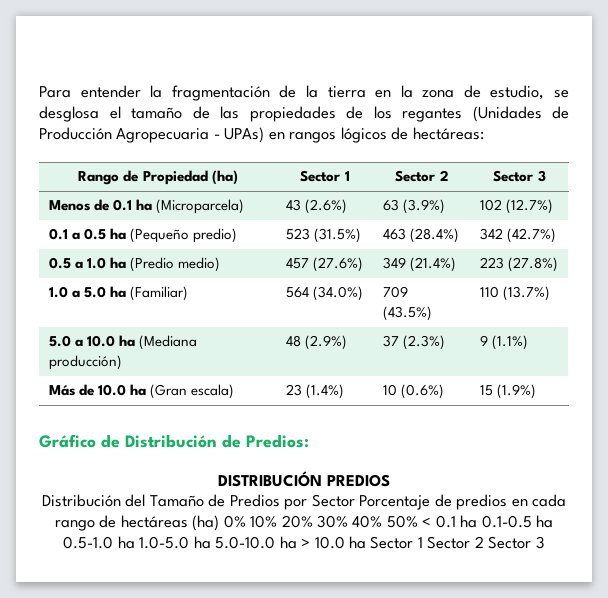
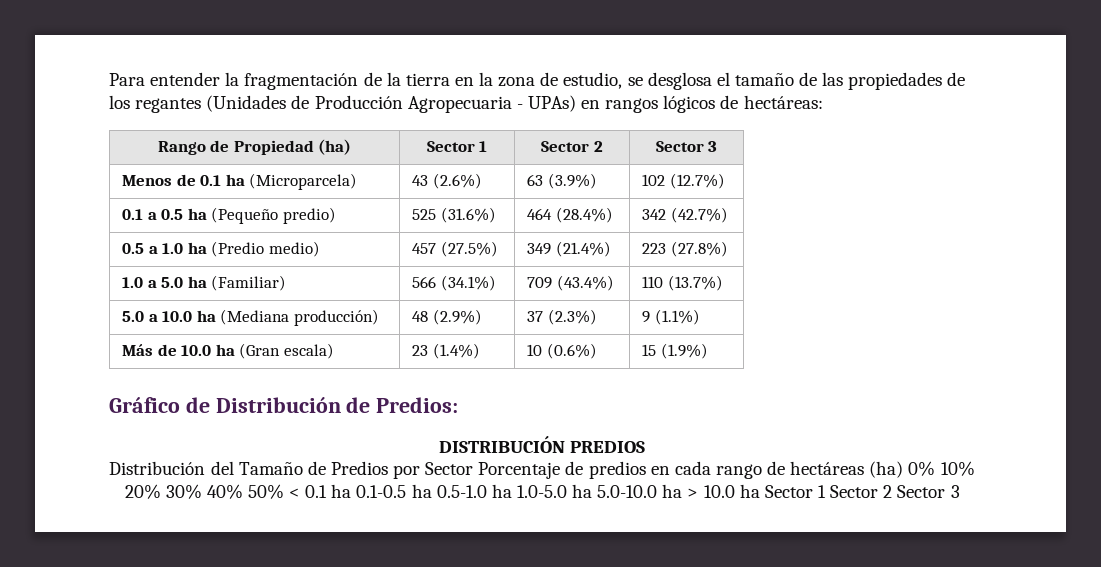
- 0.1 a 0.5 ha (Pequeño predio) | 523 (31.5%) | 463 (28.4%) | 342 (42.7%)
+ 0.1 a 0.5 ha (Pequeño predio) | 525 (31.6%) | 464 (28.4%) | 342 (42.7%)
- 0.5 a 1.0 ha (Predio medio) | 457 (27.6%) | 349 (21.4%) | 223 (27.8%)
+ 0.5 a 1.0 ha (Predio medio) | 457 (27.5%) | 349 (21.4%) | 223 (27.8%)
- 1.0 a 5.0 ha (Familiar) | 564 (34.0%) | 709 (43.5%) | 110 (13.7%)
+ 1.0 a 5.0 ha (Familiar) | 566 (34.1%) | 709 (43.4%) | 110 (13.7%)

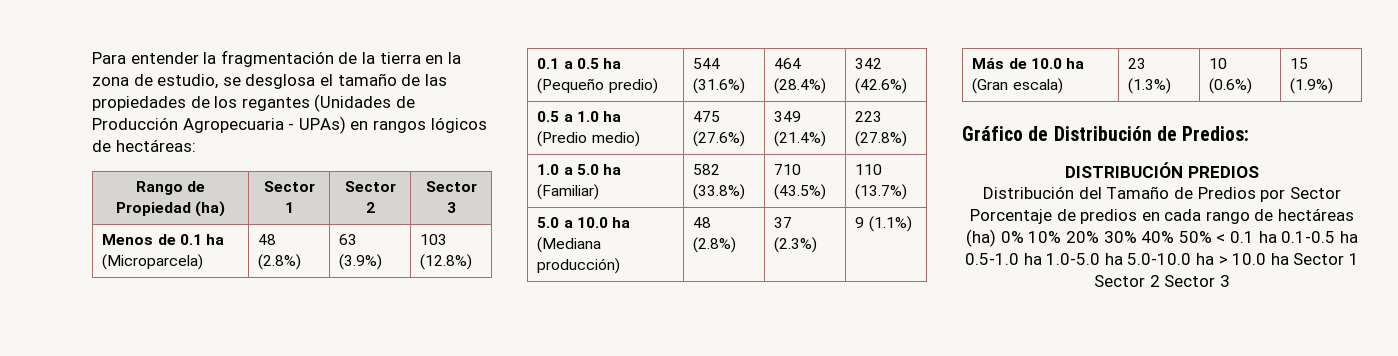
- Menos de 0.1 ha (Microparcela) | 43 (2.6%) | 63 (3.9%) | 102 (12.7%)
+ Menos de 0.1 ha (Microparcela) | 48 (2.8%) | 63 (3.9%) | 103 (12.8%)
- 0.1 a 0.5 ha (Pequeño predio) | 525 (31.6%) | 464 (28.4%) | 342 (42.7%)
+ 0.1 a 0.5 ha (Pequeño predio) | 544 (31.6%) | 464 (28.4%) | 342 (42.6%)
- 0.5 a 1.0 ha (Predio medio) | 457 (27.5%) | 349 (21.4%) | 223 (27.8%)
+ 0.5 a 1.0 ha (Predio medio) | 475 (27.6%) | 349 (21.4%) | 223 (27.8%)
- 1.0 a 5.0 ha (Familiar) | 566 (34.1%) | 709 (43.4%) | 110 (13.7%)
+ 1.0 a 5.0 ha (Familiar) | 582 (33.8%) | 710 (43.5%) | 110 (13.7%)
- 5.0 a 10.0 ha (Mediana producción) | 48 (2.9%) | 37 (2.3%) | 9 (1.1%)
+ 5.0 a 10.0 ha (Mediana producción) | 48 (2.8%) | 37 (2.3%) | 9 (1.1%)
- Más de 10.0 ha (Gran escala) | 23 (1.4%) | 10 (0.6%) | 15 (1.9%)
+ Más de 10.0 ha (Gran escala) | 23 (1.3%) | 10 (0.6%) | 15 (1.9%)

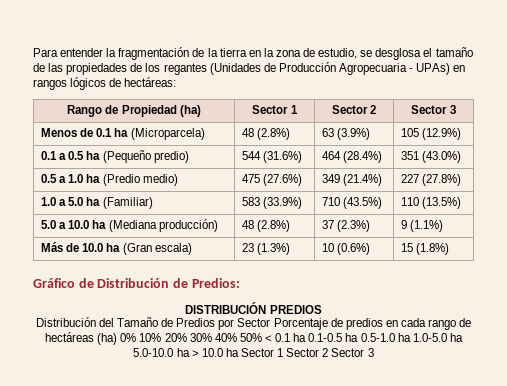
- Menos de 0.1 ha (Microparcela) | 48 (2.8%) | 63 (3.9%) | 103 (12.8%)
+ Menos de 0.1 ha (Microparcela) | 48 (2.8%) | 63 (3.9%) | 105 (12.9%)
- 0.1 a 0.5 ha (Pequeño predio) | 544 (31.6%) | 464 (28.4%) | 342 (42.6%)
+ 0.1 a 0.5 ha (Pequeño predio) | 544 (31.6%) | 464 (28.4%) | 351 (43.0%)
- 0.5 a 1.0 ha (Predio medio) | 475 (27.6%) | 349 (21.4%) | 223 (27.8%)
+ 0.5 a 1.0 ha (Predio medio) | 475 (27.6%) | 349 (21.4%) | 227 (27.8%)
- 1.0 a 5.0 ha (Familiar) | 582 (33.8%) | 710 (43.5%) | 110 (13.7%)
+ 1.0 a 5.0 ha (Familiar) | 583 (33.9%) | 710 (43.5%) | 110 (13.5%)
- Más de 10.0 ha (Gran escala) | 23 (1.3%) | 10 (0.6%) | 15 (1.9%)
+ Más de 10.0 ha (Gran escala) | 23 (1.3%) | 10 (0.6%) | 15 (1.8%)

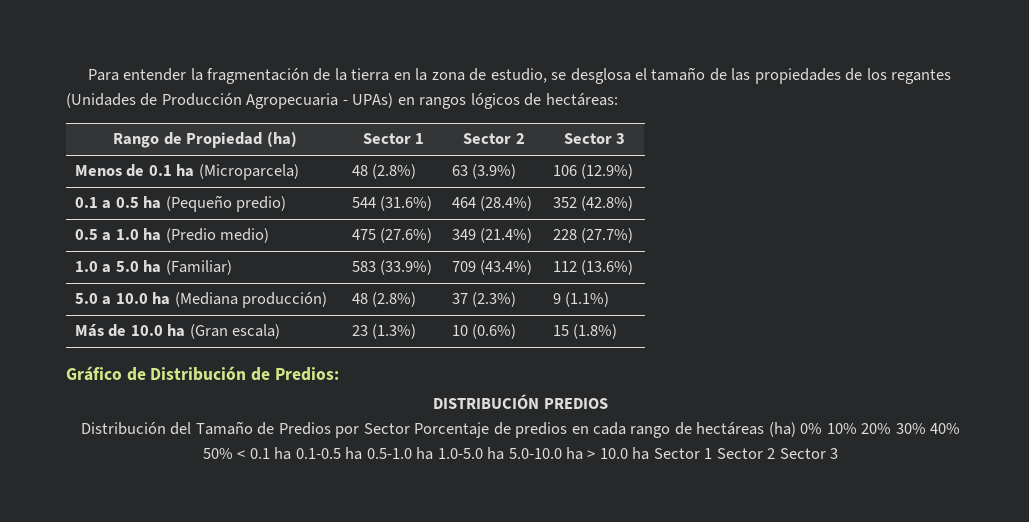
- Menos de 0.1 ha (Microparcela) | 48 (2.8%) | 63 (3.9%) | 105 (12.9%)
+ Menos de 0.1 ha (Microparcela) | 48 (2.8%) | 63 (3.9%) | 106 (12.9%)
- 0.1 a 0.5 ha (Pequeño predio) | 544 (31.6%) | 464 (28.4%) | 351 (43.0%)
+ 0.1 a 0.5 ha (Pequeño predio) | 544 (31.6%) | 464 (28.4%) | 352 (42.8%)
- 0.5 a 1.0 ha (Predio medio) | 475 (27.6%) | 349 (21.4%) | 227 (27.8%)
+ 0.5 a 1.0 ha (Predio medio) | 475 (27.6%) | 349 (21.4%) | 228 (27.7%)
- 1.0 a 5.0 ha (Familiar) | 583 (33.9%) | 710 (43.5%) | 110 (13.5%)
+ 1.0 a 5.0 ha (Familiar) | 583 (33.9%) | 709 (43.4%) | 112 (13.6%)

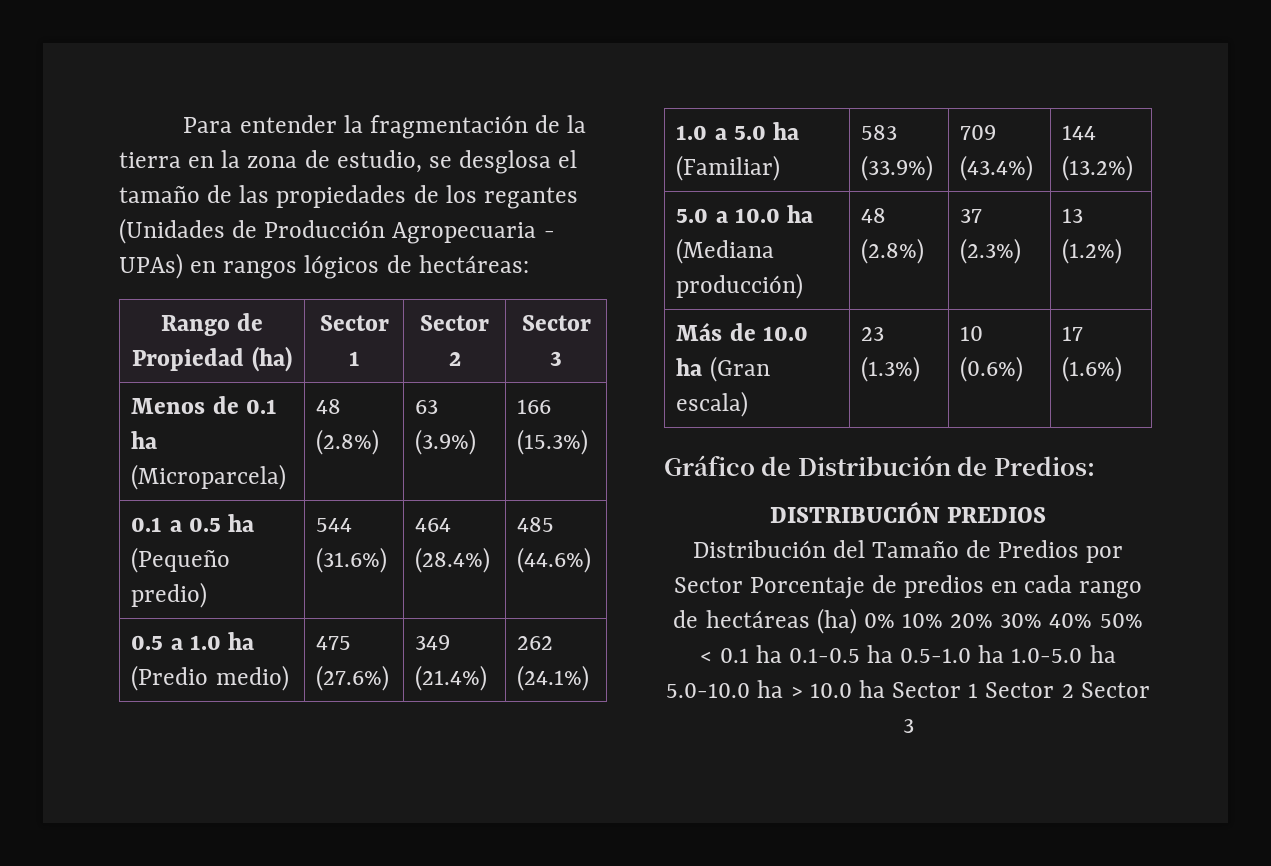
- Menos de 0.1 ha (Microparcela) | 48 (2.8%) | 63 (3.9%) | 106 (12.9%)
+ Menos de 0.1 ha (Microparcela) | 48 (2.8%) | 63 (3.9%) | 166 (15.3%)
- 0.1 a 0.5 ha (Pequeño predio) | 544 (31.6%) | 464 (28.4%) | 352 (42.8%)
+ 0.1 a 0.5 ha (Pequeño predio) | 544 (31.6%) | 464 (28.4%) | 485 (44.6%)
- 0.5 a 1.0 ha (Predio medio) | 475 (27.6%) | 349 (21.4%) | 228 (27.7%)
+ 0.5 a 1.0 ha (Predio medio) | 475 (27.6%) | 349 (21.4%) | 262 (24.1%)
- 1.0 a 5.0 ha (Familiar) | 583 (33.9%) | 709 (43.4%) | 112 (13.6%)
+ 1.0 a 5.0 ha (Familiar) | 583 (33.9%) | 709 (43.4%) | 144 (13.2%)
- 5.0 a 10.0 ha (Mediana producción) | 48 (2.8%) | 37 (2.3%) | 9 (1.1%)
+ 5.0 a 10.0 ha (Mediana producción) | 48 (2.8%) | 37 (2.3%) | 13 (1.2%)
- Más de 10.0 ha (Gran escala) | 23 (1.3%) | 10 (0.6%) | 15 (1.8%)
+ Más de 10.0 ha (Gran escala) | 23 (1.3%) | 10 (0.6%) | 17 (1.6%)

